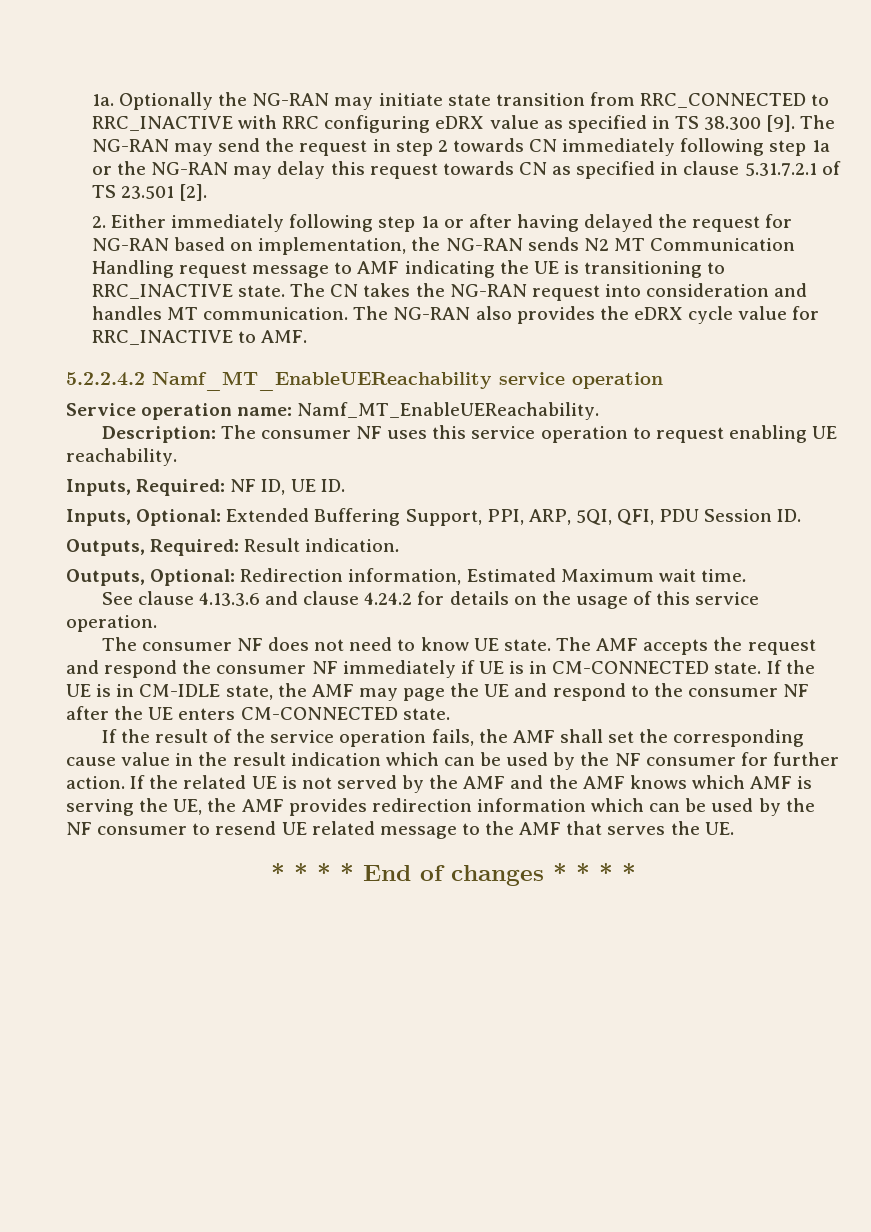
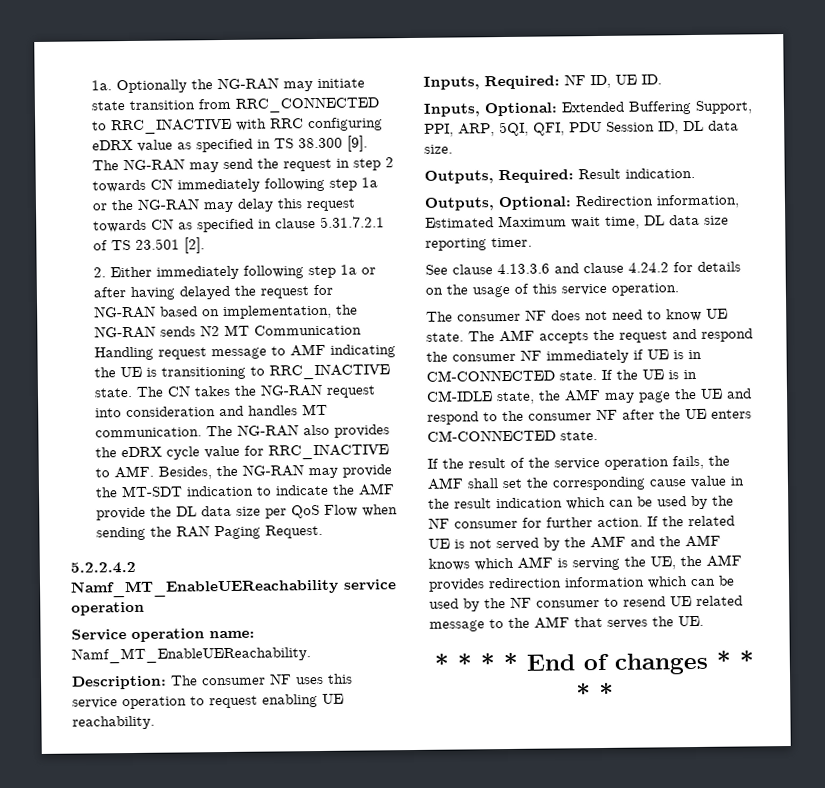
- The NG-RAN also provides the eDRX cycle value for RRC_INACTIVE to AMF.
+ The NG-RAN also provides the eDRX cycle value for RRC_INACTIVE to AMF. Besides, the NG-RAN may provide the MT-SDT indication to indicate the AMF provide the DL data size per QoS Flow when sending the RAN Paging Request.
- Inputs, Optional: Extended Buffering Support, PPI, ARP, 5QI, QFI, PDU Session ID.
+ Inputs, Optional: Extended Buffering Support, PPI, ARP, 5QI, QFI, PDU Session ID, DL data size.
- Outputs, Optional: Redirection information, Estimated Maximum wait time.
+ Outputs, Optional: Redirection information, Estimated Maximum wait time, DL data size reporting timer.

